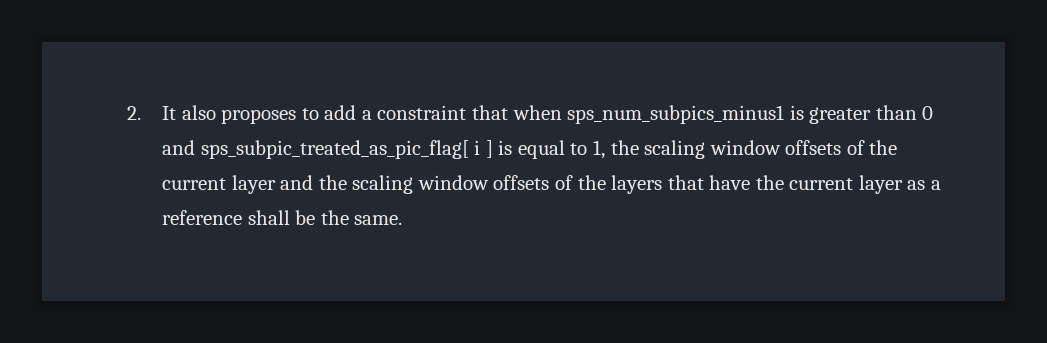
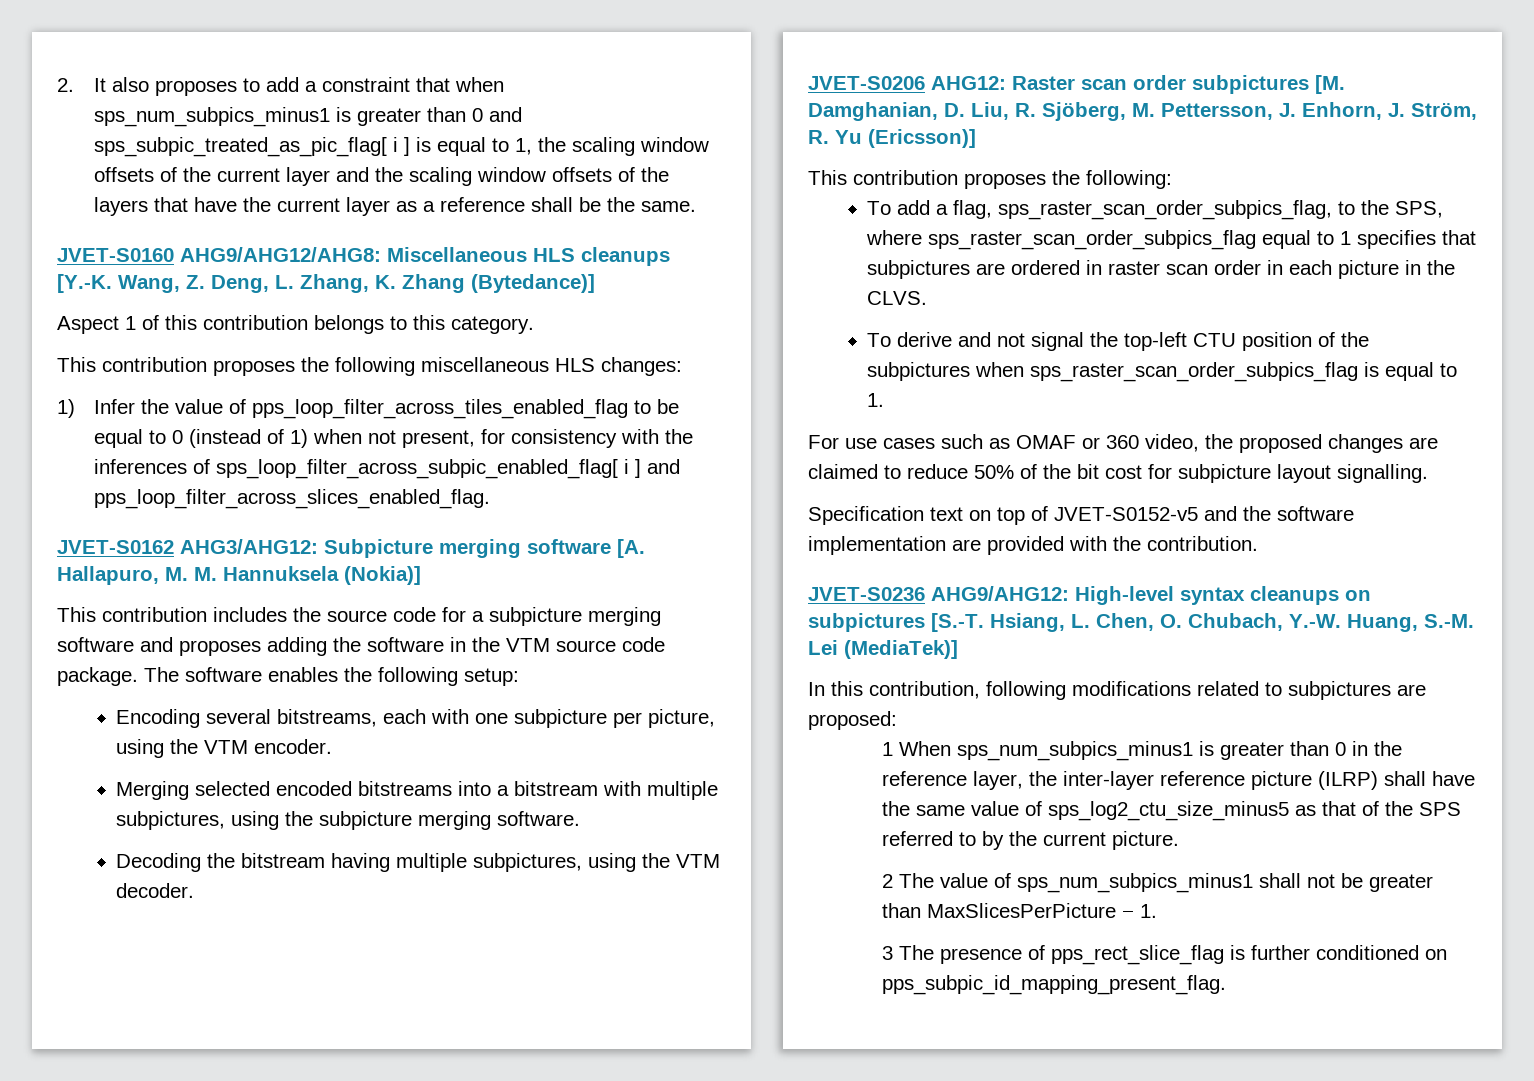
+ JVET-S0160 AHG9/AHG12/AHG8: Miscellaneous HLS cleanups [Y.-K. Wang, Z. Deng, L. Zhang, K. Zhang (Bytedance)]
+ Aspect 1 of this contribution belongs to this category.
+ This contribution proposes the following miscellaneous HLS changes:
+ 1) Infer the value of pps_loop_filter_across_tiles_enabled_flag to be equal to 0 (instead of 1) when not present, for consistency with the inferences of sps_loop_filter_across_subpic_enabled_flag[ i ] and pps_loop_filter_across_slices_enabled_flag.
+ JVET-S0162 AHG3/AHG12: Subpicture merging software [A. Hallapuro, M. M. Hannuksela (Nokia)]
+ This contribution includes the source code for a subpicture merging software and proposes adding the software in the VTM source code package. The software enables the following setup:
+ Encoding several bitstreams, each with one subpicture per picture, using the VTM encoder.
+ Merging selected encoded bitstreams into a bitstream with multiple subpictures, using the subpicture merging software.
+ Decoding the bitstream having multiple subpictures, using the VTM decoder.
+ JVET-S0206 AHG12: Raster scan order subpictures [M. Damghanian, D. Liu, R. Sjöberg, M. Pettersson, J. Enhorn, J. Ström, R. Yu (Ericsson)]
+ This contribution proposes the following:
+ To add a flag, sps_raster_scan_order_subpics_flag, to the SPS, where sps_raster_scan_order_subpics_flag equal to 1 specifies that subpictures are ordered in raster scan order in each picture in the CLVS.
+ To derive and not signal the top-left CTU position of the subpictures when sps_raster_scan_order_subpics_flag is equal to 1.
+ For use cases such as OMAF or 360 video, the proposed changes are claimed to reduce 50% of the bit cost for subpicture layout signalling.
+ Specification text on top of JVET-S0152-v5 and the software implementation are provided with the contribution.
+ JVET-S0236 AHG9/AHG12: High-level syntax cleanups on subpictures [S.-T. Hsiang, L. Chen, O. Chubach, Y.-W. Huang, S.-M. Lei (MediaTek)]
+ In this contribution, following modifications related to subpictures are proposed:
+ 1 When sps_num_subpics_minus1 is greater than 0 in the reference layer, the inter-layer reference picture (ILRP) shall have the same value of sps_log2_ctu_size_minus5 as that of the SPS referred to by the current picture.
+ 2 The value of sps_num_subpics_minus1 shall not be greater than MaxSlicesPerPicture − 1.
+ 3 The presence of pps_rect_slice_flag is further conditioned on pps_subpic_id_mapping_present_flag.

